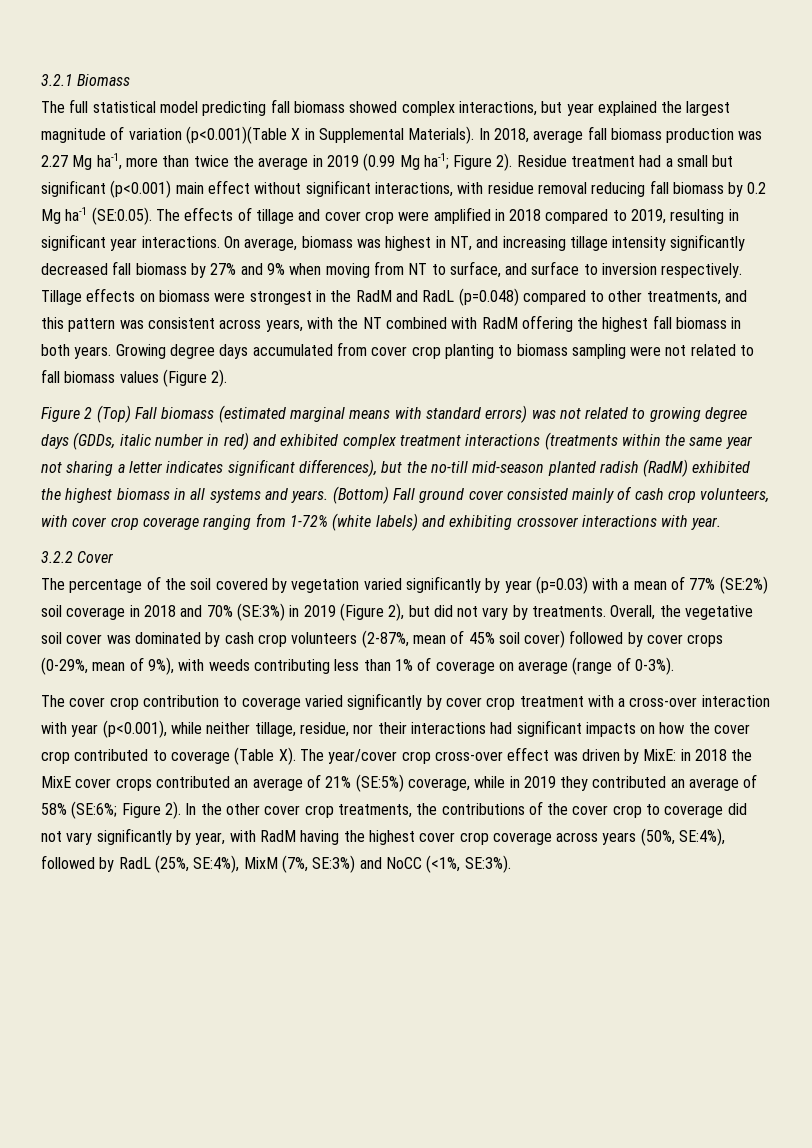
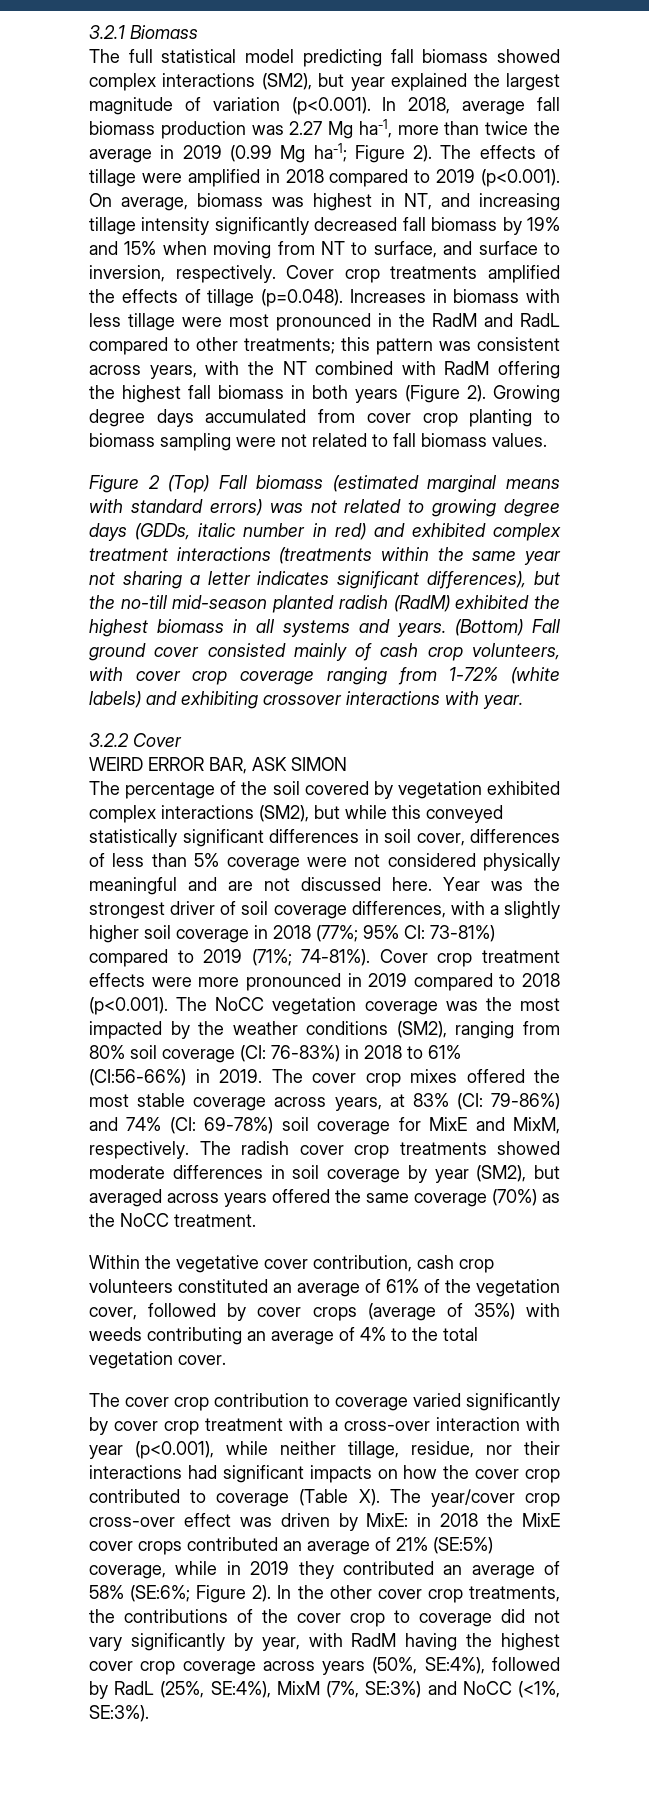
- The full statistical model predicting fall biomass showed complex interactions, but year explained the largest magnitude of variation (p<0.001)(Table X in Supplemental Materials). In 2018, average fall biomass production was 2.27 Mg ha-1, more than twice the average in 2019 (0.99 Mg ha-1; Figure 2).
+ The full statistical model predicting fall biomass showed complex interactions (SM2), but year explained the largest magnitude of variation (p<0.001). In 2018, average fall biomass production was 2.27 Mg ha-1, more than twice the average in 2019 (0.99 Mg ha-1; Figure 2).
- Residue treatment had a small but significant (p<0.001) main effect without significant interactions, with residue removal reducing fall biomass by 0.2 Mg ha-1 (SE:0.05). The effects of tillage and cover crop were amplified in 2018 compared to 2019, resulting in significant year interactions. On average, biomass was highest in NT, and increasing tillage intensity significantly decreased fall biomass by 27% and 9% when moving from NT to surface, and surface to inversion respectively. Tillage effects on biomass were strongest in the RadM and RadL (p=0.048) compared to other treatments, and this pattern was consistent across years, with the NT combined with RadM offering the highest fall biomass in both years.
+ The effects of tillage were amplified in 2018 compared to 2019 (p<0.001). On average, biomass was highest in NT, and increasing tillage intensity significantly decreased fall biomass by 19% and 15% when moving from NT to surface, and surface to inversion, respectively. Cover crop treatments amplified the effects of tillage (p=0.048). Increases in biomass with less tillage were most pronounced in the RadM and RadL compared to other treatments; this pattern was consistent across years, with the NT combined with RadM offering the highest fall biomass in both years (Figure 2).
- Growing degree days accumulated from cover crop planting to biomass sampling were not related to fall biomass values (Figure 2).
+ Growing degree days accumulated from cover crop planting to biomass sampling were not related to fall biomass values.
+ WEIRD ERROR BAR, ASK SIMON
- The percentage of the soil covered by vegetation varied significantly by year (p=0.03) with a mean of 77% (SE:2%) soil coverage in 2018 and 70% (SE:3%) in 2019 (Figure 2), but did not vary by treatments. Overall, the vegetative soil cover was dominated by cash crop volunteers (2-87%, mean of 45% soil cover) followed by cover crops (0-29%, mean of 9%), with weeds contributing less than 1% of coverage on average (range of 0-3%).
+ The percentage of the soil covered by vegetation exhibited complex interactions (SM2), but while this conveyed statistically significant differences in soil cover, differences of less than 5% coverage were not considered physically meaningful and are not discussed here. Year was the strongest driver of soil coverage differences, with a slightly higher soil coverage in 2018 (77%; 95% CI: 73-81%) compared to 2019 (71%; 74-81%). Cover crop treatment effects were more pronounced in 2019 compared to 2018 (p<0.001). The NoCC vegetation coverage was the most impacted by the weather conditions (SM2), ranging from 80% soil coverage (CI: 76-83%) in 2018 to 61% (CI:56-66%) in 2019. The cover crop mixes offered the most stable coverage across years, at 83% (CI: 79-86%) and 74% (CI: 69-78%) soil coverage for MixE and MixM, respectively. The radish cover crop treatments showed moderate differences in soil coverage by year (SM2), but averaged across years offered the same coverage (70%) as the NoCC treatment.
+ Within the vegetative cover contribution, cash crop volunteers constituted an average of 61% of the vegetation cover, followed by cover crops (average of 35%) with weeds contributing an average of 4% to the total vegetation cover.

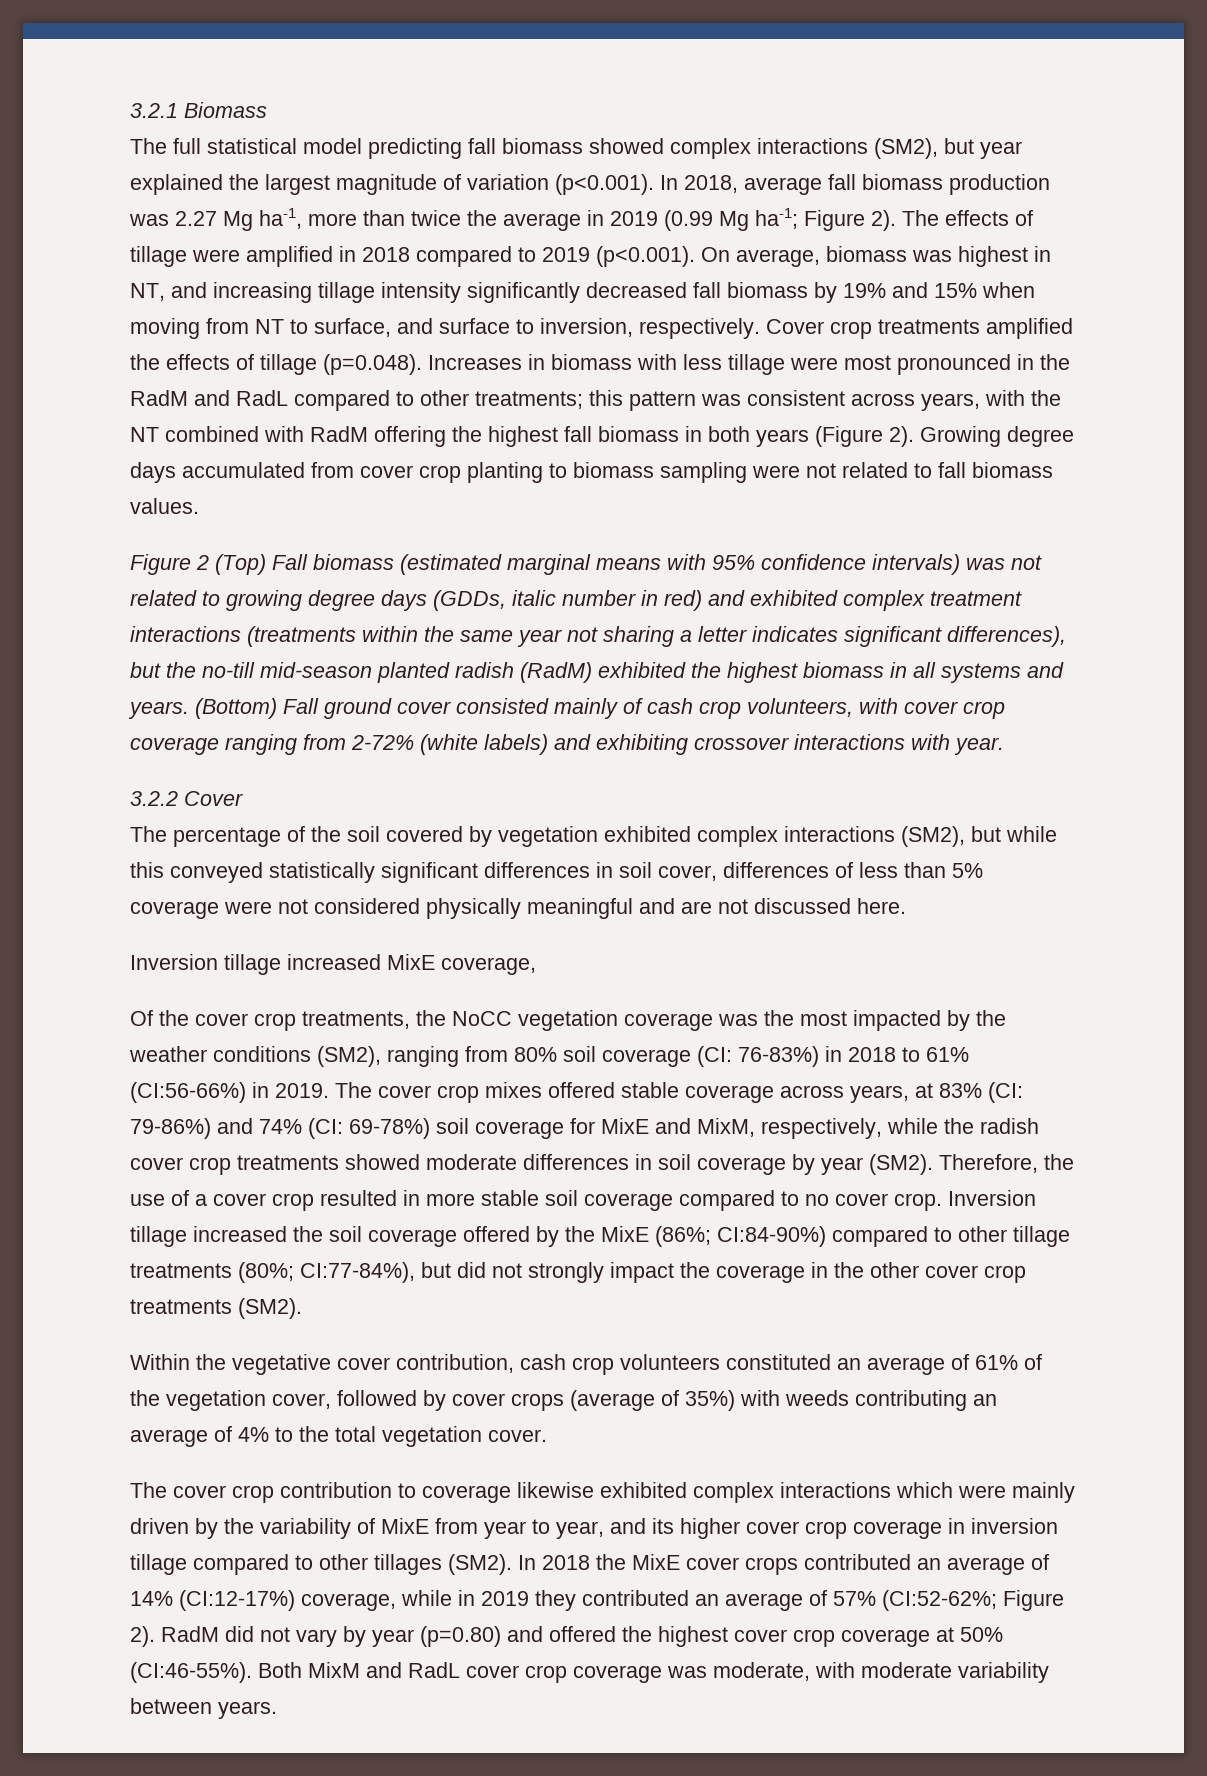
- Figure 2 (Top) Fall biomass (estimated marginal means with standard errors) was not related to growing degree days (GDDs, italic number in red) and exhibited complex treatment interactions (treatments within the same year not sharing a letter indicates significant differences), but the no-till mid-season planted radish (RadM) exhibited the highest biomass in all systems and years.
+ Figure 2 (Top) Fall biomass (estimated marginal means with 95% confidence intervals) was not related to growing degree days (GDDs, italic number in red) and exhibited complex treatment interactions (treatments within the same year not sharing a letter indicates significant differences), but the no-till mid-season planted radish (RadM) exhibited the highest biomass in all systems and years.
- (Bottom) Fall ground cover consisted mainly of cash crop volunteers, with cover crop coverage ranging from 1-72% (white labels) and exhibiting crossover interactions with year.
+ (Bottom) Fall ground cover consisted mainly of cash crop volunteers, with cover crop coverage ranging from 2-72% (white labels) and exhibiting crossover interactions with year.
- WEIRD ERROR BAR, ASK SIMON
- The percentage of the soil covered by vegetation exhibited complex interactions (SM2), but while this conveyed statistically significant differences in soil cover, differences of less than 5% coverage were not considered physically meaningful and are not discussed here. Year was the strongest driver of soil coverage differences, with a slightly higher soil coverage in 2018 (77%; 95% CI: 73-81%) compared to 2019 (71%; 74-81%). Cover crop treatment effects were more pronounced in 2019 compared to 2018 (p<0.001). The NoCC vegetation coverage was the most impacted by the weather conditions (SM2), ranging from 80% soil coverage (CI:
+ The percentage of the soil covered by vegetation exhibited complex interactions (SM2), but while this conveyed statistically significant differences in soil cover, differences of less than 5% coverage were not considered physically meaningful and are not discussed here.
+ Inversion tillage increased MixE coverage,
+ Of the cover crop treatments, the NoCC vegetation coverage was the most impacted by the weather conditions (SM2), ranging from 80% soil coverage (CI:
- The cover crop mixes offered the most stable coverage across years, at 83% (CI: 79-86%) and 74% (CI: 69-78%) soil coverage for MixE and MixM, respectively. The radish cover crop treatments showed moderate differences in soil coverage by year (SM2), but averaged across years offered the same coverage (70%) as the NoCC treatment.
+ The cover crop mixes offered stable coverage across years, at 83% (CI: 79-86%) and 74% (CI: 69-78%) soil coverage for MixE and MixM, respectively, while the radish cover crop treatments showed moderate differences in soil coverage by year (SM2). Therefore, the use of a cover crop resulted in more stable soil coverage compared to no cover crop. Inversion tillage increased the soil coverage offered by the MixE (86%; CI:84-90%) compared to other tillage treatments (80%; CI:77-84%), but did not strongly impact the coverage in the other cover crop treatments (SM2).
- The cover crop contribution to coverage varied significantly by cover crop treatment with a cross-over interaction with year (p<0.001), while neither tillage, residue, nor their interactions had significant impacts on how the cover crop contributed to coverage (Table X). The year/cover crop cross-over effect was driven by MixE: in 2018 the MixE cover crops contributed an average of 21% (SE:5%) coverage, while in 2019 they contributed an average of 58% (SE:6%; Figure 2). In the other cover crop treatments, the contributions of the cover crop to coverage did not vary significantly by year, with RadM having the highest cover crop coverage across years (50%, SE:4%), followed by RadL (25%, SE:4%), MixM (7%, SE:3%) and NoCC (<1%, SE:3%).
+ The cover crop contribution to coverage likewise exhibited complex interactions which were mainly driven by the variability of MixE from year to year, and its higher cover crop coverage in inversion tillage compared to other tillages (SM2). In 2018 the MixE cover crops contributed an average of 14% (CI:12-17%) coverage, while in 2019 they contributed an average of 57% (CI:52-62%; Figure 2). RadM did not vary by year (p=0.80) and offered the highest cover crop coverage at 50% (CI:46-55%). Both MixM and RadL cover crop coverage was moderate, with moderate variability between years.

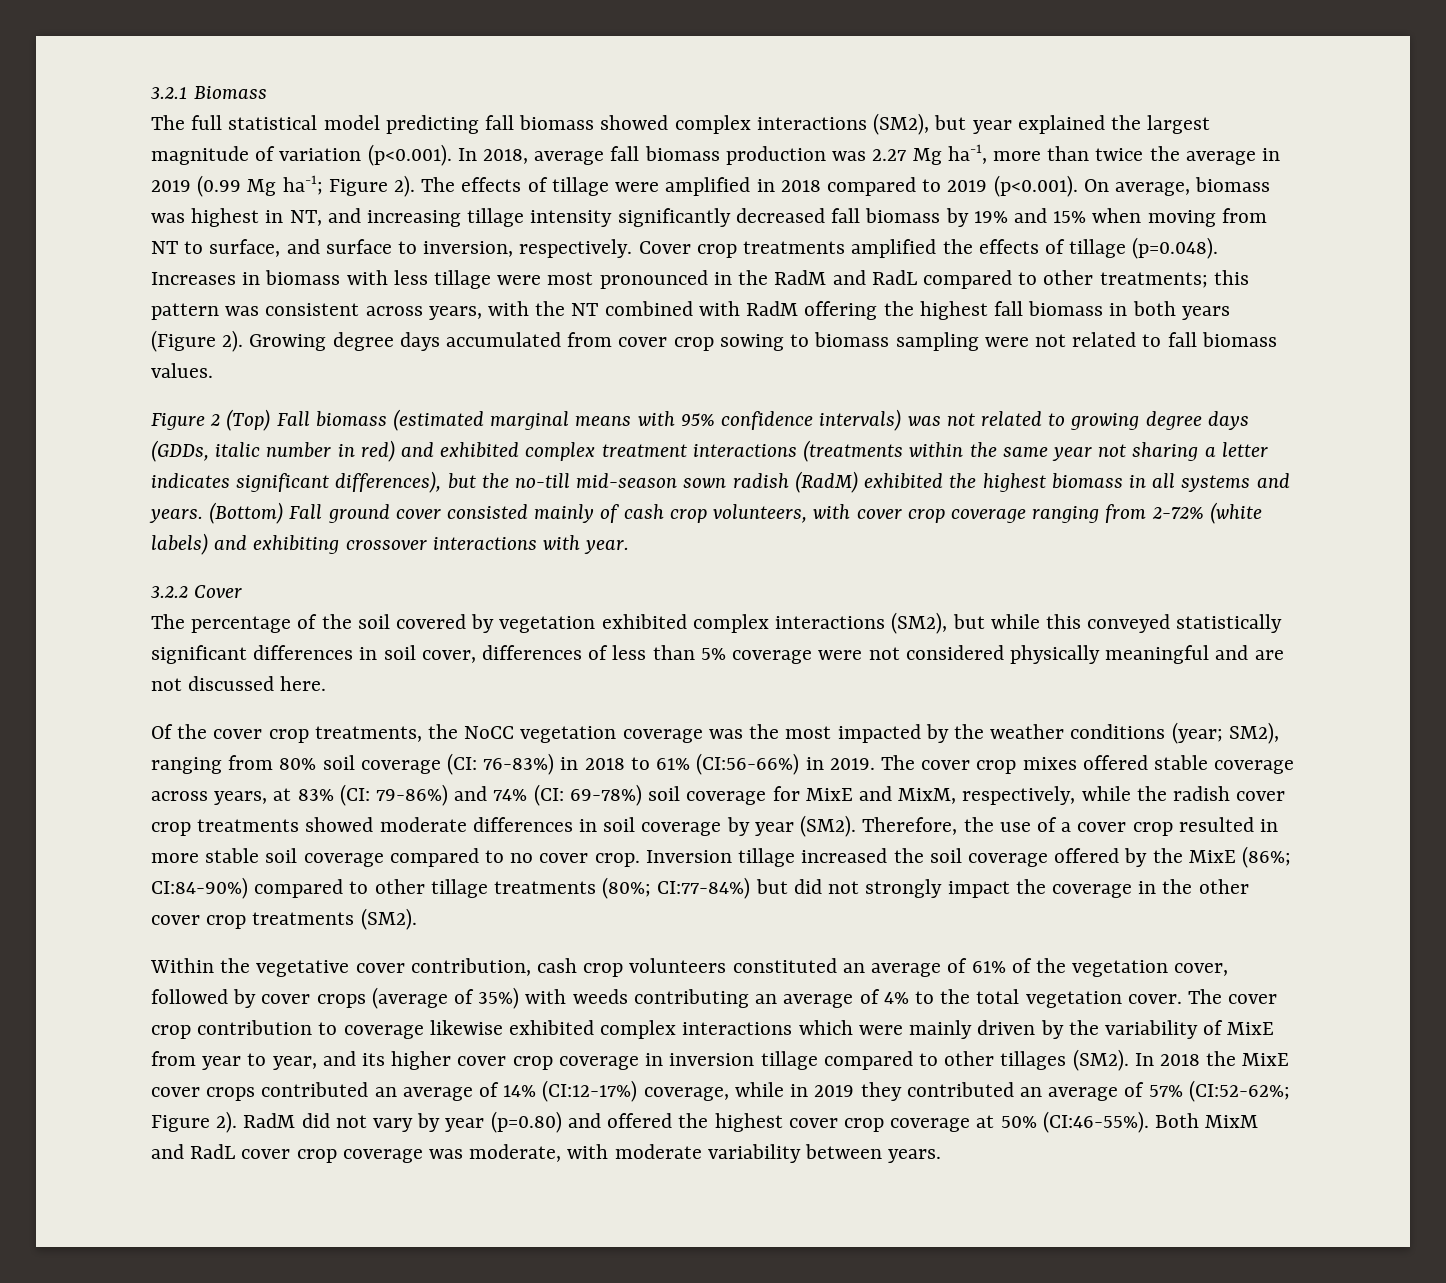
- Growing degree days accumulated from cover crop planting to biomass sampling were not related to fall biomass values.
+ Growing degree days accumulated from cover crop sowing to biomass sampling were not related to fall biomass values.
- Figure 2 (Top) Fall biomass (estimated marginal means with 95% confidence intervals) was not related to growing degree days (GDDs, italic number in red) and exhibited complex treatment interactions (treatments within the same year not sharing a letter indicates significant differences), but the no-till mid-season planted radish (RadM) exhibited the highest biomass in all systems and years.
+ Figure 2 (Top) Fall biomass (estimated marginal means with 95% confidence intervals) was not related to growing degree days (GDDs, italic number in red) and exhibited complex treatment interactions (treatments within the same year not sharing a letter indicates significant differences), but the no-till mid-season sown radish (RadM) exhibited the highest biomass in all systems and years.
- Inversion tillage increased MixE coverage,
- Of the cover crop treatments, the NoCC vegetation coverage was the most impacted by the weather conditions (SM2), ranging from 80% soil coverage (CI: 76-83%) in 2018 to 61% (CI:56-66%) in 2019.
+ Of the cover crop treatments, the NoCC vegetation coverage was the most impacted by the weather conditions (year; SM2), ranging from 80% soil coverage (CI: 76-83%) in 2018 to 61% (CI:56-66%) in 2019.
- Inversion tillage increased the soil coverage offered by the MixE (86%; CI:84-90%) compared to other tillage treatments (80%; CI:77-84%), but did not strongly impact the coverage in the other cover crop treatments (SM2).
+ Inversion tillage increased the soil coverage offered by the MixE (86%; CI:84-90%) compared to other tillage treatments (80%; CI:77-84%) but did not strongly impact the coverage in the other cover crop treatments (SM2).
- Within the vegetative cover contribution, cash crop volunteers constituted an average of 61% of the vegetation cover, followed by cover crops (average of 35%) with weeds contributing an average of 4% to the total vegetation cover.
- The cover crop contribution to coverage likewise exhibited complex interactions which were mainly driven by the variability of MixE from year to year, and its higher cover crop coverage in inversion tillage compared to other tillages (SM2).
+ Within the vegetative cover contribution, cash crop volunteers constituted an average of 61% of the vegetation cover, followed by cover crops (average of 35%) with weeds contributing an average of 4% to the total vegetation cover. The cover crop contribution to coverage likewise exhibited complex interactions which were mainly driven by the variability of MixE from year to year, and its higher cover crop coverage in inversion tillage compared to other tillages (SM2).

